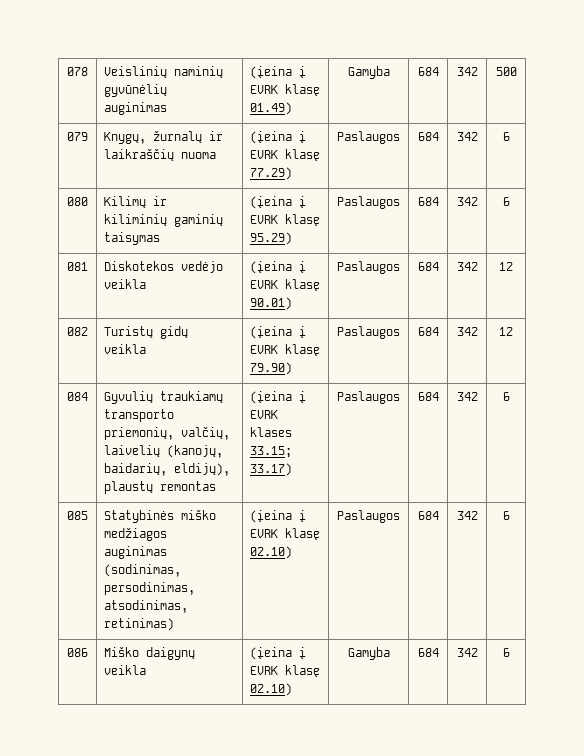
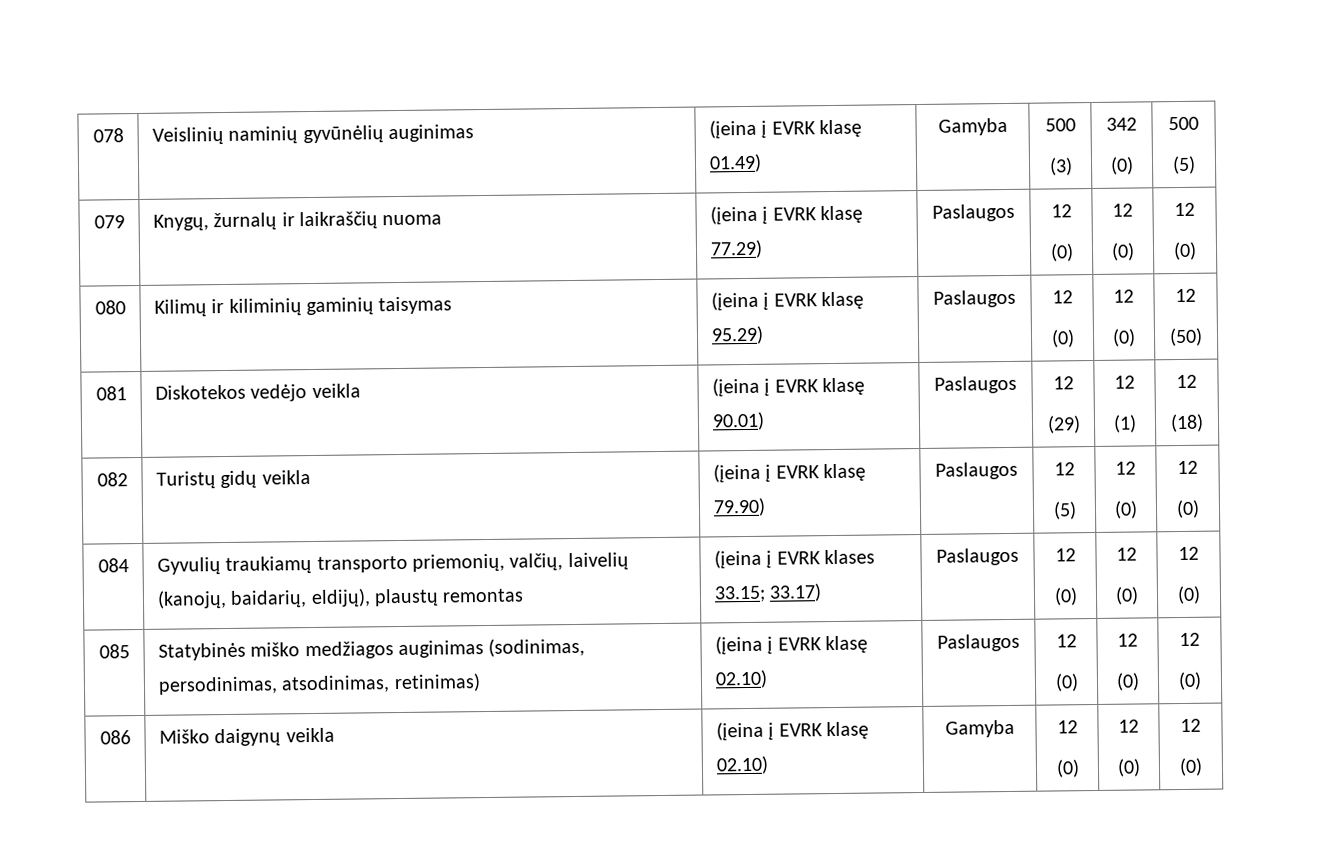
- 078 | Veislinių naminių gyvūnėlių auginimas | (įeina į EVRK klasę 01.49) | Gamyba | 684 | 342 | 500
+ 078 | Veislinių naminių gyvūnėlių auginimas | (įeina į EVRK klasę 01.49) | Gamyba | 500
+ (3) | 342
+ (0) | 500
+ (5)
- 079 | Knygų, žurnalų ir laikraščių nuoma | (įeina į EVRK klasę 77.29) | Paslaugos | 684 | 342 | 6
+ 079 | Knygų, žurnalų ir laikraščių nuoma | (įeina į EVRK klasę 77.29) | Paslaugos | 12
+ (0) | 12
+ (0) | 12
+ (0)
- 080 | Kilimų ir kiliminių gaminių taisymas | (įeina į EVRK klasę 95.29) | Paslaugos | 684 | 342 | 6
+ 080 | Kilimų ir kiliminių gaminių taisymas | (įeina į EVRK klasę 95.29) | Paslaugos | 12
+ (0) | 12
+ (0) | 12
+ (50)
- 081 | Diskotekos vedėjo veikla | (įeina į EVRK klasę 90.01) | Paslaugos | 684 | 342 | 12
+ 081 | Diskotekos vedėjo veikla | (įeina į EVRK klasę 90.01) | Paslaugos | 12
+ (29) | 12
+ (1) | 12
+ (18)
- 082 | Turistų gidų veikla | (įeina į EVRK klasę 79.90) | Paslaugos | 684 | 342 | 12
+ 082 | Turistų gidų veikla | (įeina į EVRK klasę 79.90) | Paslaugos | 12
+ (5) | 12
+ (0) | 12
+ (0)
- 084 | Gyvulių traukiamų transporto priemonių, valčių, laivelių (kanojų, baidarių, eldijų), plaustų remontas | (įeina į EVRK klases 33.15; 33.17) | Paslaugos | 684 | 342 | 6
+ 084 | Gyvulių traukiamų transporto priemonių, valčių, laivelių (kanojų, baidarių, eldijų), plaustų remontas | (įeina į EVRK klases 33.15; 33.17) | Paslaugos | 12
+ (0) | 12
+ (0) | 12
+ (0)
- 085 | Statybinės miško medžiagos auginimas (sodinimas, persodinimas, atsodinimas, retinimas) | (įeina į EVRK klasę 02.10) | Paslaugos | 684 | 342 | 6
+ 085 | Statybinės miško medžiagos auginimas (sodinimas, persodinimas, atsodinimas, retinimas) | (įeina į EVRK klasę 02.10) | Paslaugos | 12
+ (0) | 12
+ (0) | 12
+ (0)
- 086 | Miško daigynų veikla | (įeina į EVRK klasę 02.10) | Gamyba | 684 | 342 | 6
+ 086 | Miško daigynų veikla | (įeina į EVRK klasę 02.10) | Gamyba | 12
+ (0) | 12
+ (0) | 12
+ (0)

